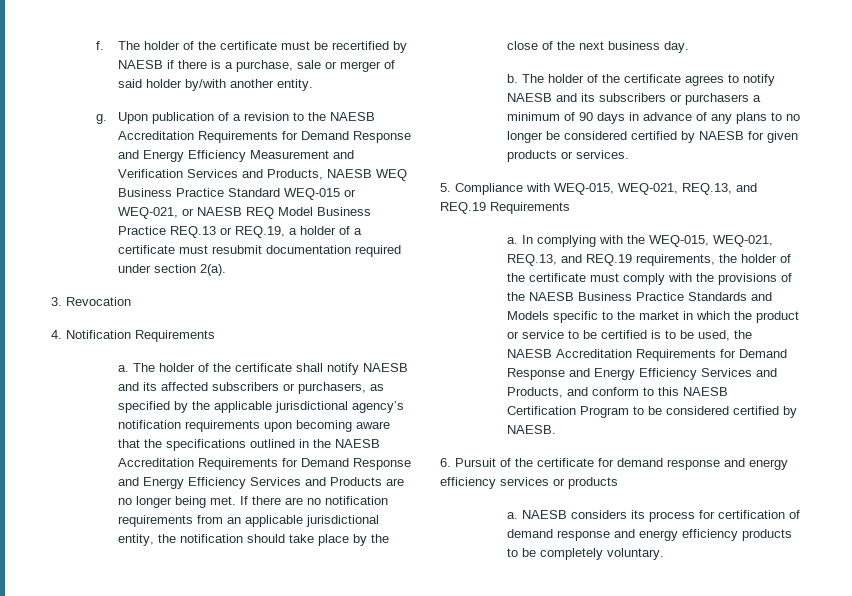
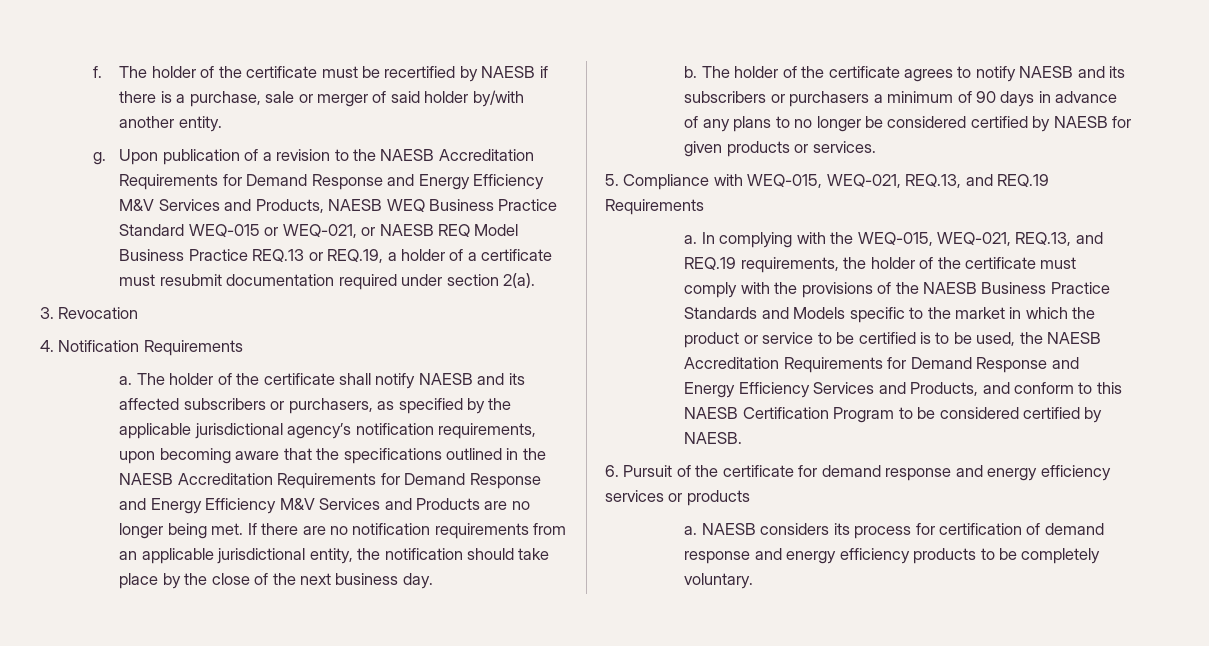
- Upon publication of a revision to the NAESB Accreditation Requirements for Demand Response and Energy Efficiency Measurement and Verification Services and Products, NAESB WEQ Business Practice Standard WEQ-015 or WEQ-021, or NAESB REQ Model Business Practice REQ.13 or REQ.19, a holder of a certificate must resubmit documentation required under section 2(a).
+ Upon publication of a revision to the NAESB Accreditation Requirements for Demand Response and Energy Efficiency M&V Services and Products, NAESB WEQ Business Practice Standard WEQ-015 or WEQ-021, or NAESB REQ Model Business Practice REQ.13 or REQ.19, a holder of a certificate must resubmit documentation required under section 2(a).
- The holder of the certificate shall notify NAESB and its affected subscribers or purchasers, as specified by the applicable jurisdictional agency’s notification requirements upon becoming aware that the specifications outlined in the NAESB Accreditation Requirements for Demand Response and Energy Efficiency Services and Products are no longer being met.
+ The holder of the certificate shall notify NAESB and its affected subscribers or purchasers, as specified by the applicable jurisdictional agency’s notification requirements, upon becoming aware that the specifications outlined in the NAESB Accreditation Requirements for Demand Response and Energy Efficiency M&V Services and Products are no longer being met.

